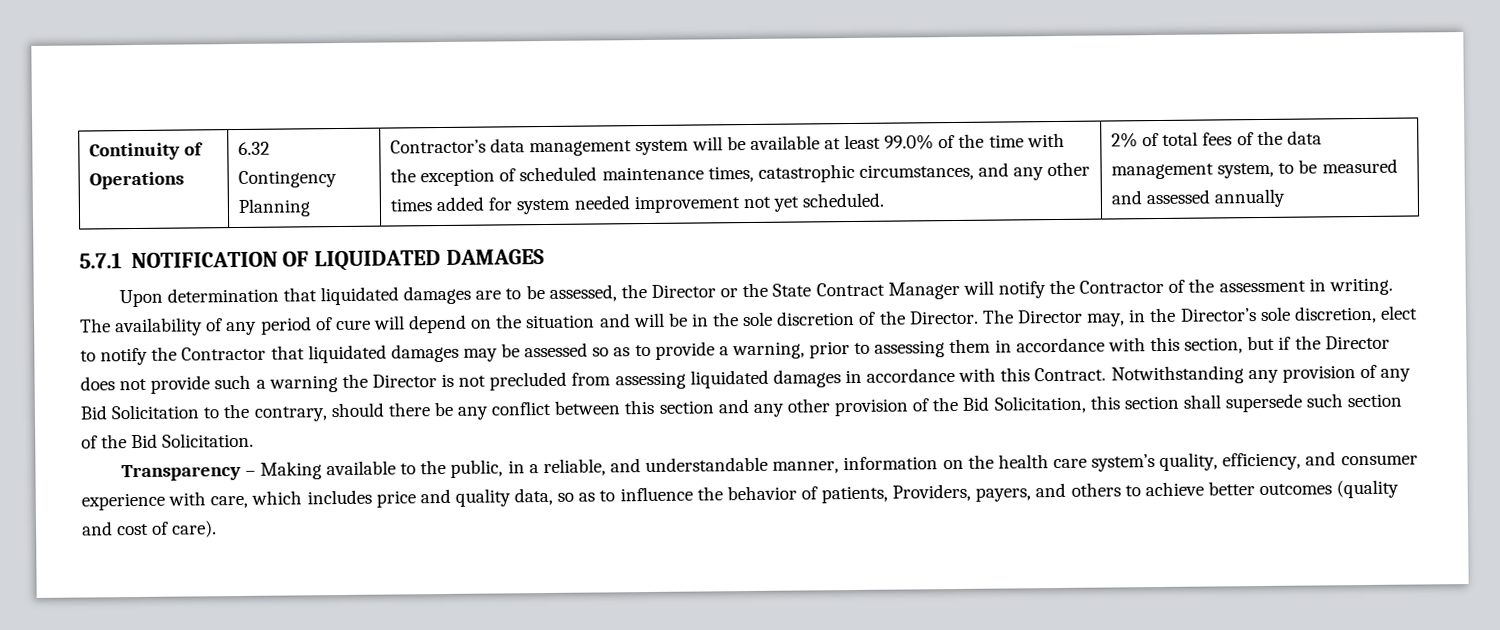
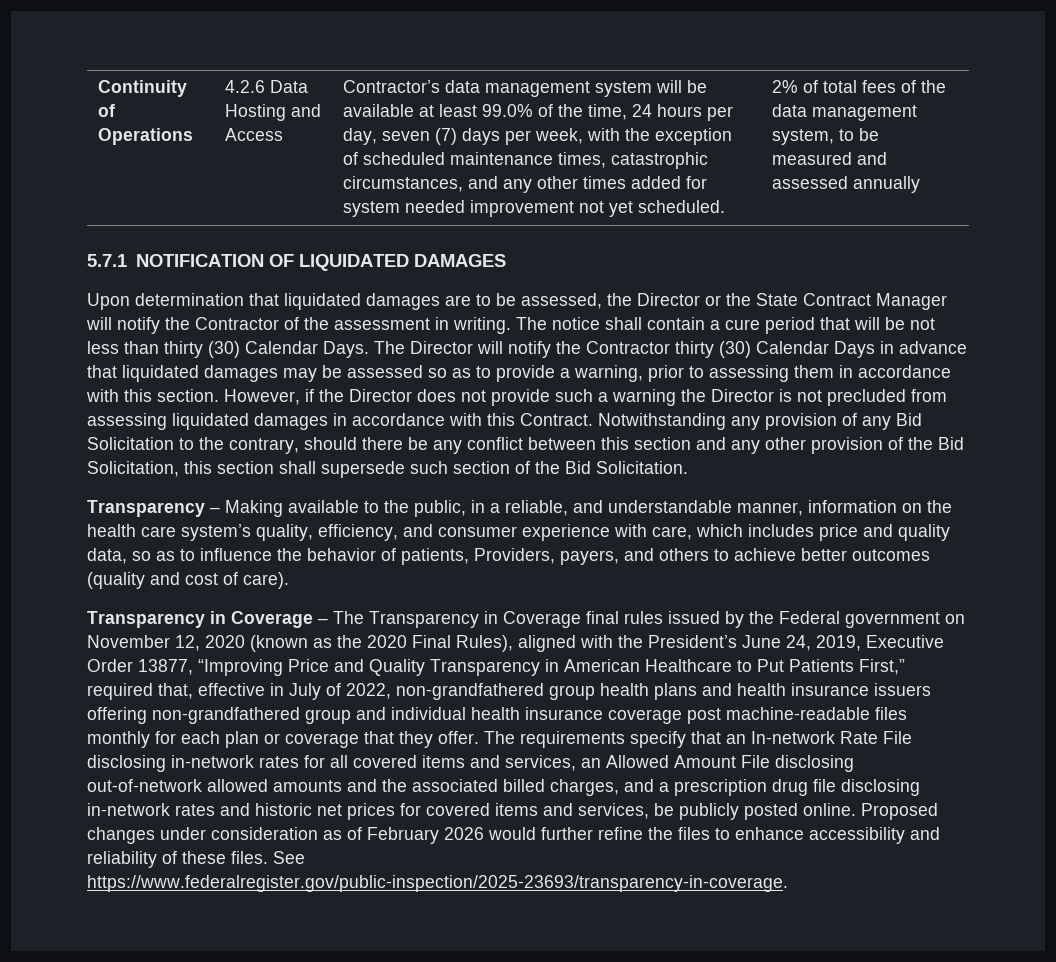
- 6.32 Contingency Planning
+ 4.2.6 Data Hosting and Access
- Contractor’s data management system will be available at least 99.0% of the time with the exception of scheduled maintenance times, catastrophic circumstances, and any other times added for system needed improvement not yet scheduled.
+ Contractor’s data management system will be available at least 99.0% of the time, 24 hours per day, seven (7) days per week, with the exception of scheduled maintenance times, catastrophic circumstances, and any other times added for system needed improvement not yet scheduled.
- The availability of any period of cure will depend on the situation and will be in the sole discretion of the Director. The Director may, in the Director’s sole discretion, elect to notify the Contractor that liquidated damages may be assessed so as to provide a warning, prior to assessing them in accordance with this section, but if the Director does not provide such a warning the Director is not precluded from assessing liquidated damages in accordance with this Contract.
+ The notice shall contain a cure period that will be not less than thirty (30) Calendar Days. The Director will notify the Contractor thirty (30) Calendar Days in advance that liquidated damages may be assessed so as to provide a warning, prior to assessing them in accordance with this section. However, if the Director does not provide such a warning the Director is not precluded from assessing liquidated damages in accordance with this Contract.
+ Transparency in Coverage – The Transparency in Coverage final rules issued by the Federal government on November 12, 2020 (known as the 2020 Final Rules), aligned with the President’s June 24, 2019, Executive Order 13877, “Improving Price and Quality Transparency in American Healthcare to Put Patients First,” required that, effective in July of 2022, non-grandfathered group health plans and health insurance issuers offering non-grandfathered group and individual health insurance coverage post machine-readable files monthly for each plan or coverage that they offer. The requirements specify that an In-network Rate File disclosing in-network rates for all covered items and services, an Allowed Amount File disclosing out-of-network allowed amounts and the associated billed charges, and a prescription drug file disclosing in-network rates and historic net prices for covered items and services, be publicly posted online. Proposed changes under consideration as of February 2026 would further refine the files to enhance accessibility and reliability of these files. See https://www.federalregister.gov/public-inspection/2025-23693/transparency-in-coverage.

